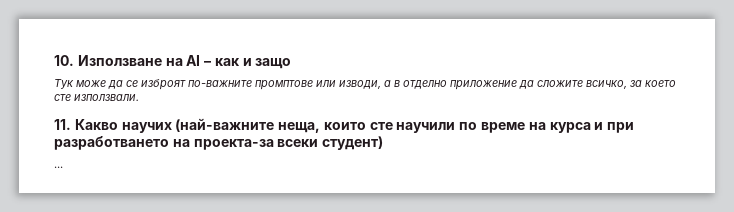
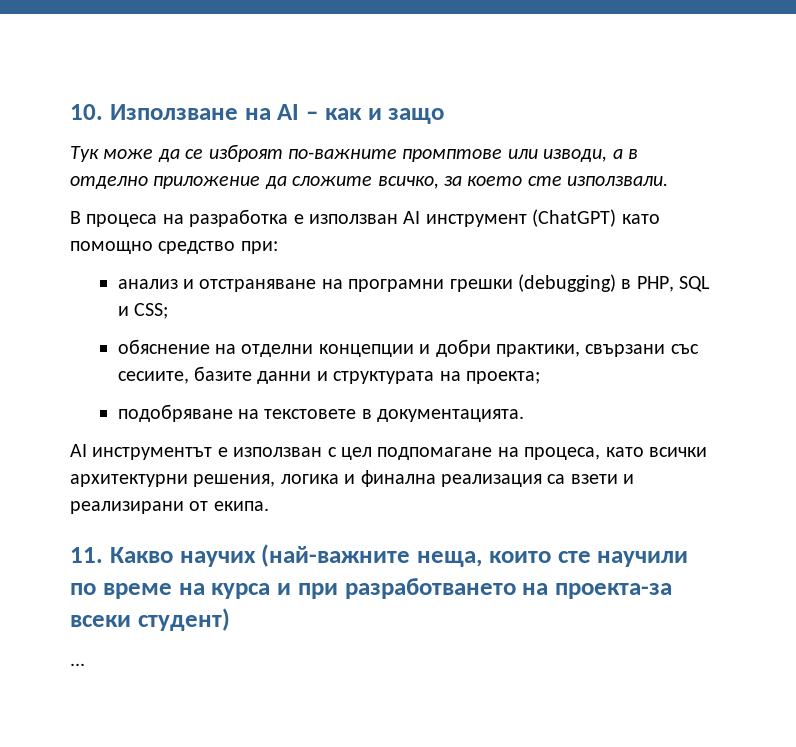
+ В процеса на разработка е използван AI инструмент (ChatGPT) като помощно средство при:
+ анализ и отстраняване на програмни грешки (debugging) в PHP, SQL и CSS;
+ обяснение на отделни концепции и добри практики, свързани със сесиите, базите данни и структурата на проекта;
+ подобряване на текстовете в документацията.
+ AI инструментът е използван с цел подпомагане на процеса, като всички архитектурни решения, логика и финална реализация са взети и реализирани от екипа.

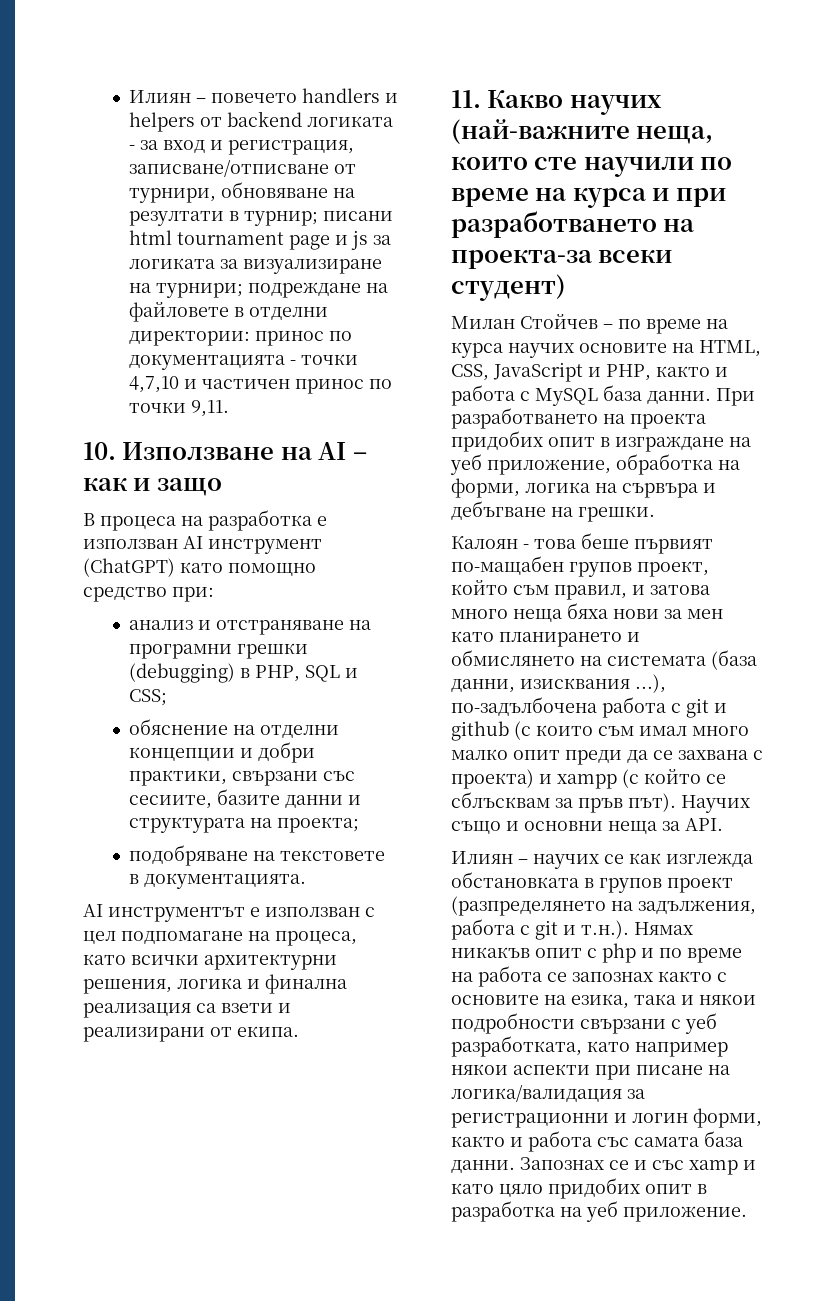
+ Илиян – повечето handlers и helpers от backend логиката - за вход и регистрация, записване/отписване от турнири, обновяване на резултати в турнир; писани html tournament page и js за логиката за визуализиране на турнири; подреждане на файловете в отделни директории: принос по документацията - точки 4,7,10 и частичен принос по точки 9,11.
- Тук може да се изброят по-важните промптове или изводи, а в отделно приложение да сложите всичко, за което сте използвали.
- ...
+ Милан Стойчев – по време на курса научих основите на HTML, CSS, JavaScript и PHP, както и работа с MySQL база данни. При разработването на проекта придобих опит в изграждане на уеб приложение, обработка на форми, логика на сървъра и дебъгване на грешки.
+ Калоян - това беше първият по-мащабен групов проект, който съм правил, и затова много неща бяха нови за мен като планирането и обмислянето на системата (база данни, изисквания ...), по-задълбочена работа с git и github (с които съм имал много малко опит преди да се захвана с проекта) и xampp (с който се сблъсквам за пръв път). Научих също и основни неща за API.
+ Илиян – научих се как изглежда обстановката в групов проект (разпределянето на задължения, работа с git и т.н.). Нямах никакъв опит с php и по време на работа се запознах както с основите на езика, така и някои подробности свързани с уеб разработката, като например някои аспекти при писане на логика/валидация за регистрационни и логин форми, както и работа със самата база данни. Запознах се и със xamp и като цяло придобих опит в разработка на уеб приложение.

